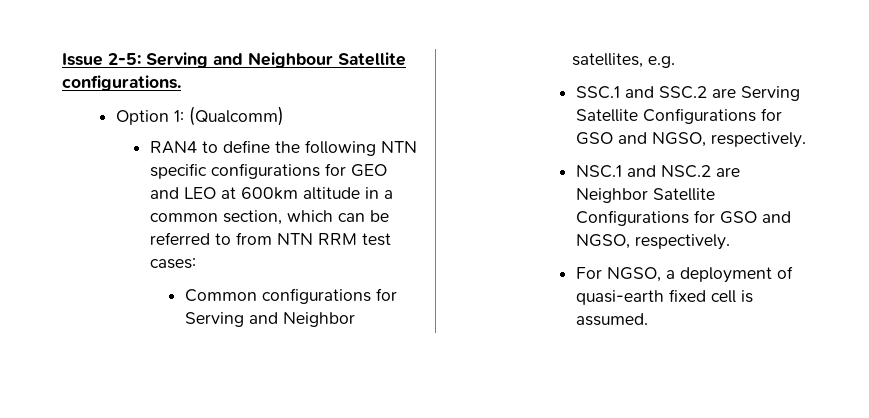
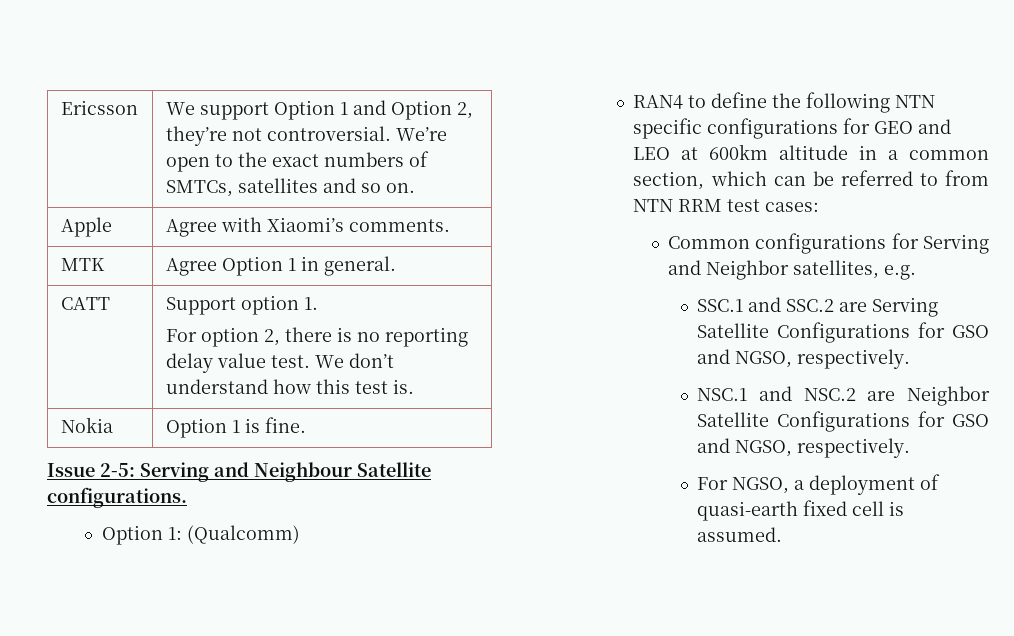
+ Ericsson | We support Option 1 and Option 2, they’re not controversial. We’re open to the exact numbers of SMTCs, satellites and so on.
+ Apple | Agree with Xiaomi’s comments.
+ MTK | Agree Option 1 in general.
+ CATT | Support option 1.
+ For option 2, there is no reporting delay value test. We don’t understand how this test is.
+ Nokia | Option 1 is fine.

